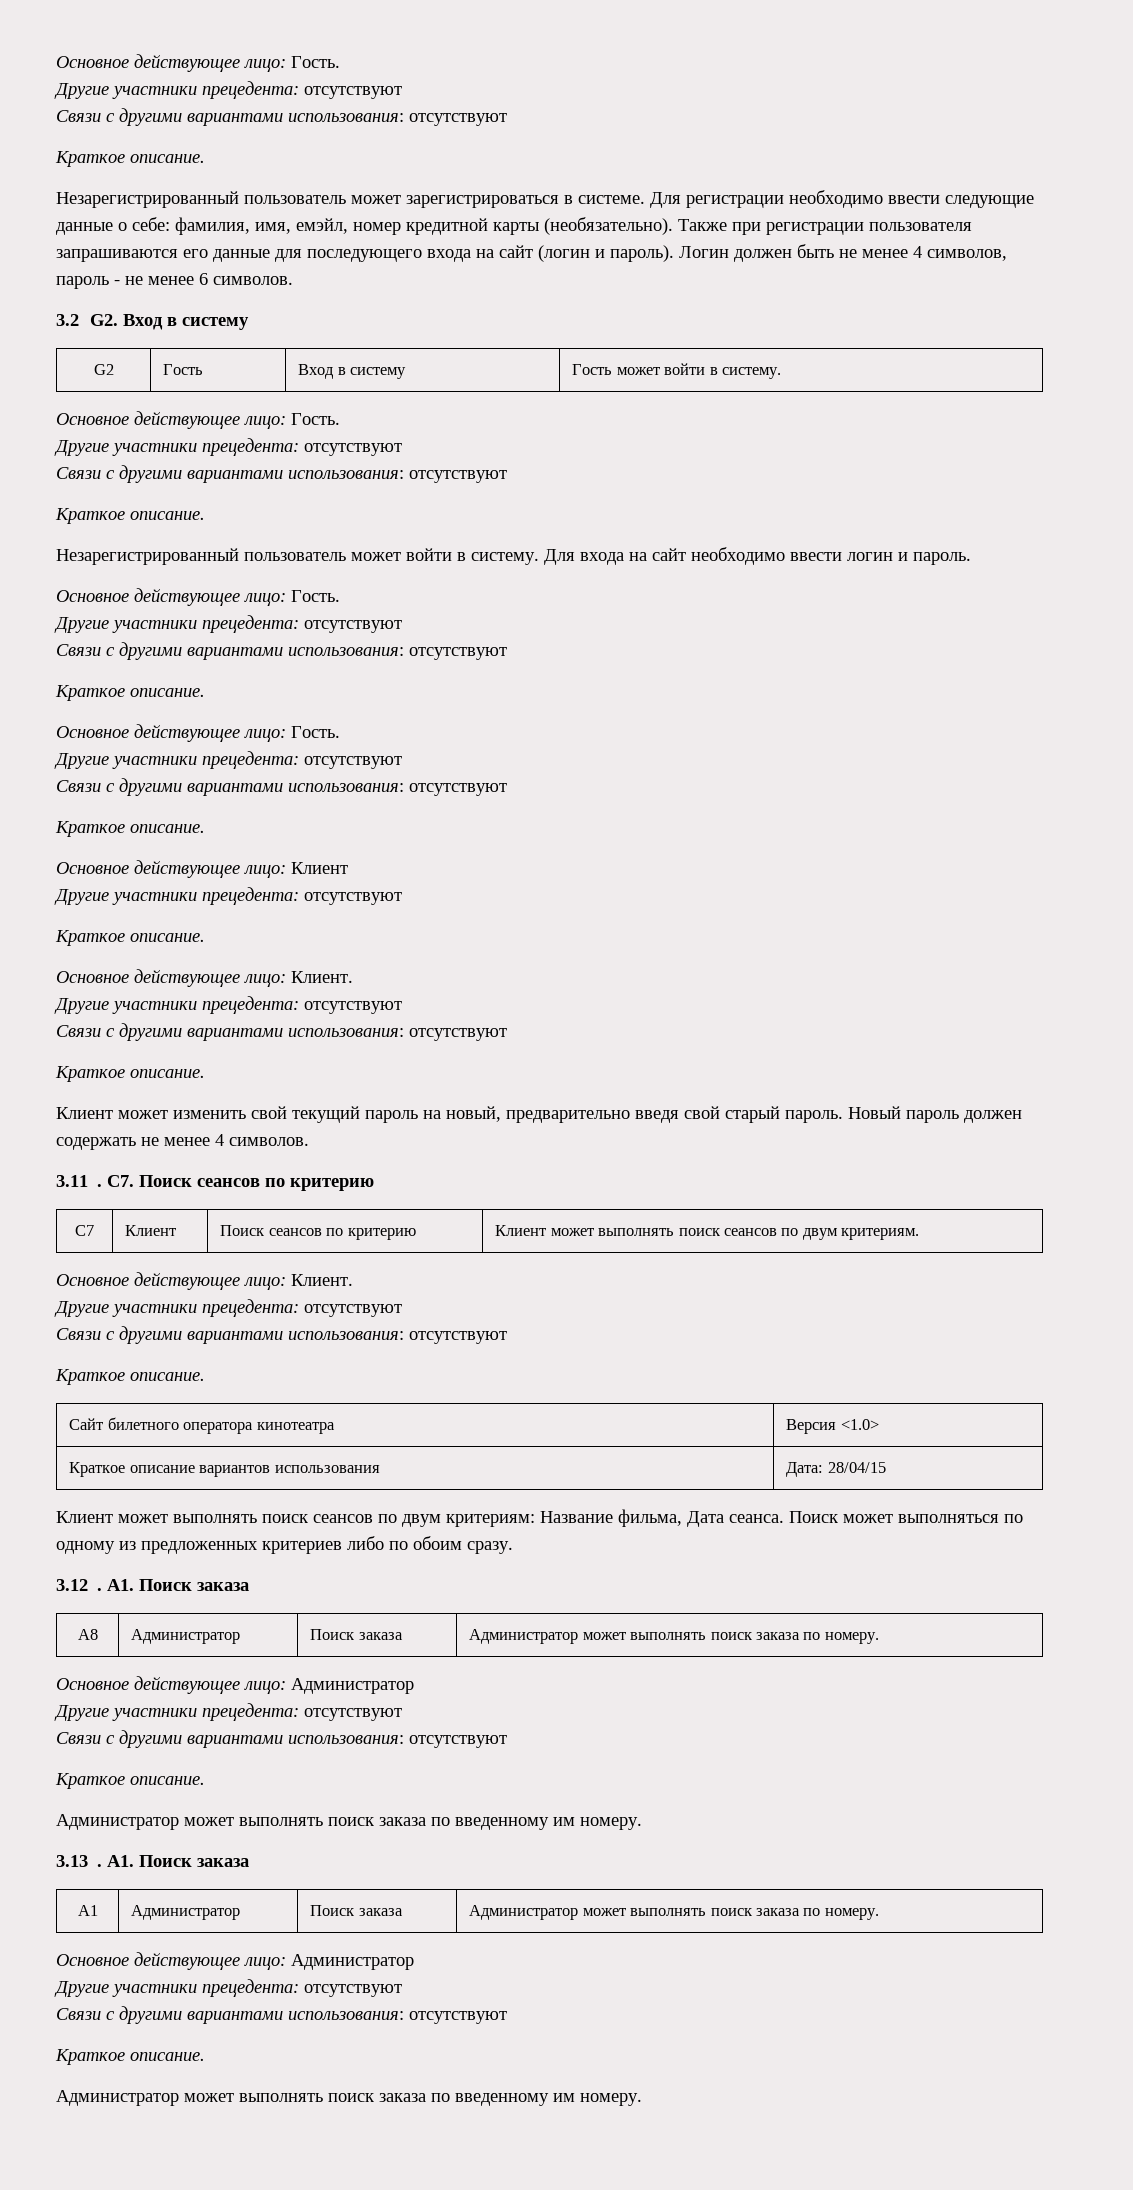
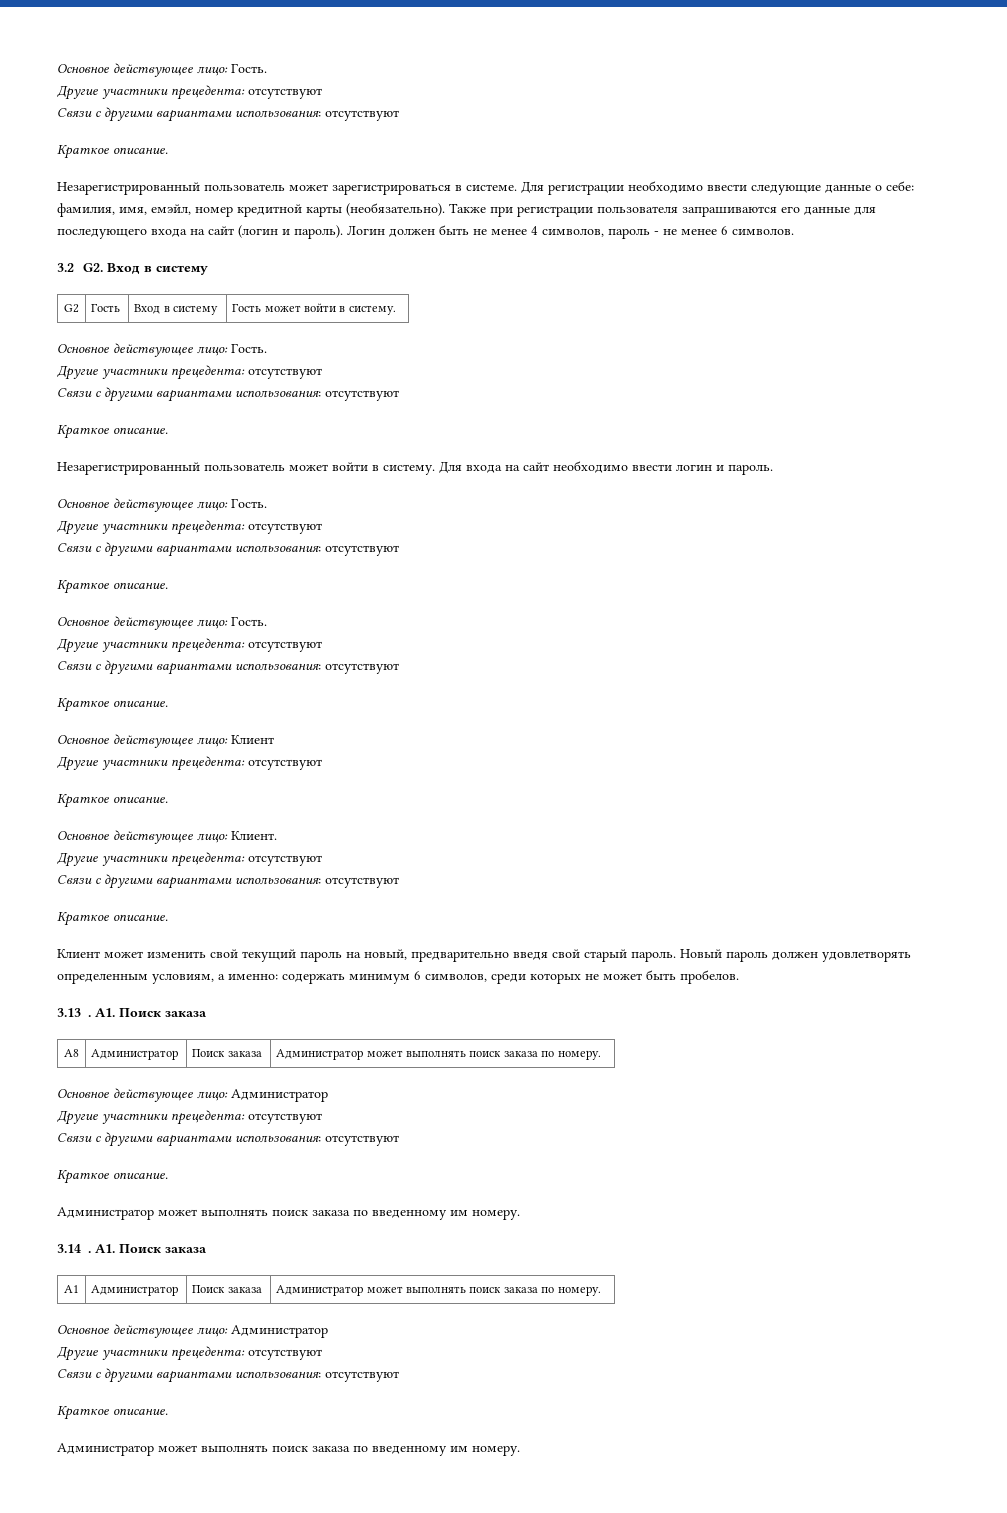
- Новый пароль должен содержать не менее 4 символов.
- 3.11 . C7. Поиск сеансов по критерию
- C7 | Клиент | Поиск сеансов по критерию | Клиент может выполнять поиск сеансов по двум критериям.
- Основное действующее лицо: Клиент.
- Другие участники прецедента: отсутствуют
- Связи с другими вариантами использования: отсутствуют
- Краткое описание.
- Сайт билетного оператора кинотеатра | Версия <1.0>
- Краткое описание вариантов использования | Дата: 28/04/15
- Клиент может выполнять поиск сеансов по двум критериям: Название фильма, Дата сеанса. Поиск может выполняться по одному из предложенных критериев либо по обоим сразу.
- 3.12 .
+ Новый пароль должен удовлетворять определенным условиям, а именно: содержать минимум 6 символов, среди которых не может быть пробелов.
+ 3.13 .
- 3.13 .
+ 3.14 .

